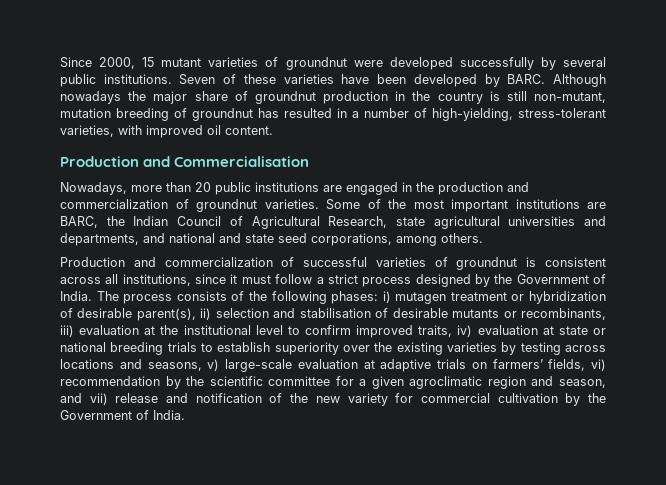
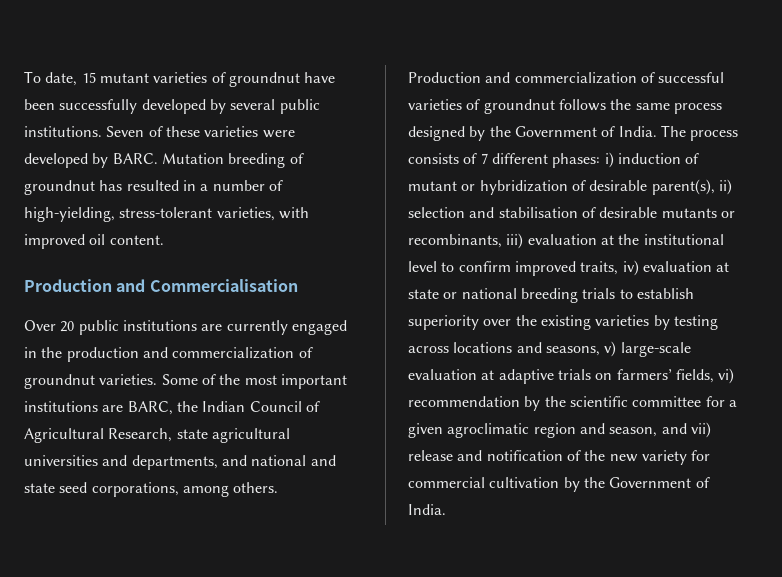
- Since 2000, 15 mutant varieties of groundnut were developed successfully by several public institutions.
+ To date, 15 mutant varieties of groundnut have been successfully developed by several public institutions.
- Seven of these varieties have been developed by BARC.
+ Seven of these varieties were developed by BARC.
- Although nowadays the major share of groundnut production in the country is still non-mutant, mutation breeding of groundnut has resulted in a number of high-yielding, stress-tolerant varieties, with improved oil content.
+ Mutation breeding of groundnut has resulted in a number of high-yielding, stress-tolerant varieties, with improved oil content.
- Nowadays, more than 20 public institutions are engaged in the production and commercialization of groundnut varieties.
+ Over 20 public institutions are currently engaged in the production and commercialization of groundnut varieties.
- Production and commercialization of successful varieties of groundnut is consistent across all institutions, since it must follow a strict process designed by the Government of India.
+ Production and commercialization of successful varieties of groundnut follows the same process designed by the Government of India.
- The process consists of the following phases: i) mutagen treatment or hybridization of desirable parent(s), ii) selection and stabilisation of desirable mutants or recombinants, iii) evaluation at the institutional level to confirm improved traits, iv) evaluation at state or national breeding trials to establish superiority over the existing varieties by testing across locations and seasons, v) large-scale evaluation at adaptive trials on farmers’ fields, vi) recommendation by the scientific committee for a given agroclimatic region and season, and vii) release and notification of the new variety for commercial cultivation by the Government of India.
+ The process consists of 7 different phases: i) induction of mutant or hybridization of desirable parent(s), ii) selection and stabilisation of desirable mutants or recombinants, iii) evaluation at the institutional level to confirm improved traits, iv) evaluation at state or national breeding trials to establish superiority over the existing varieties by testing across locations and seasons, v) large-scale evaluation at adaptive trials on farmers’ fields, vi) recommendation by the scientific committee for a given agroclimatic region and season, and vii) release and notification of the new variety for commercial cultivation by the Government of India.

